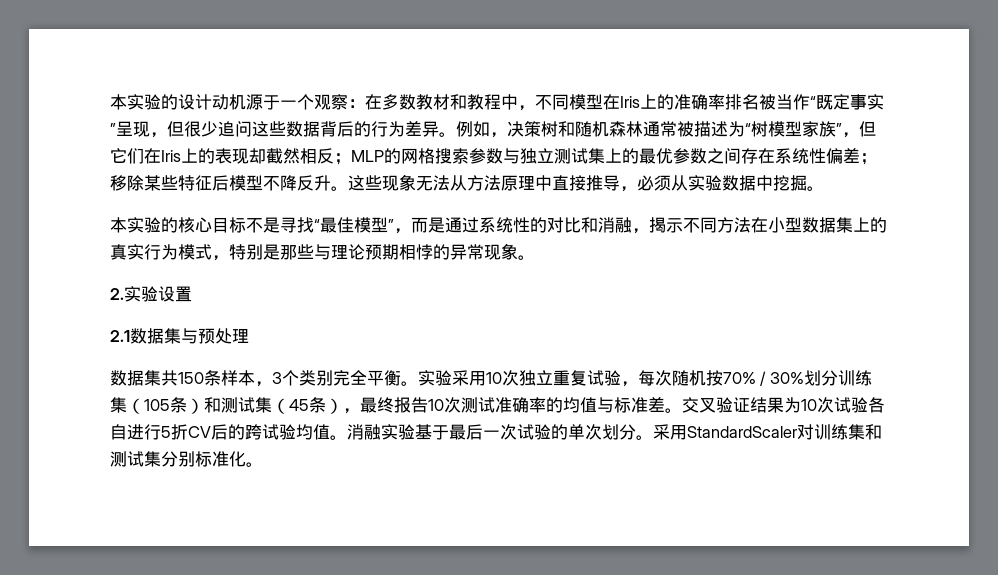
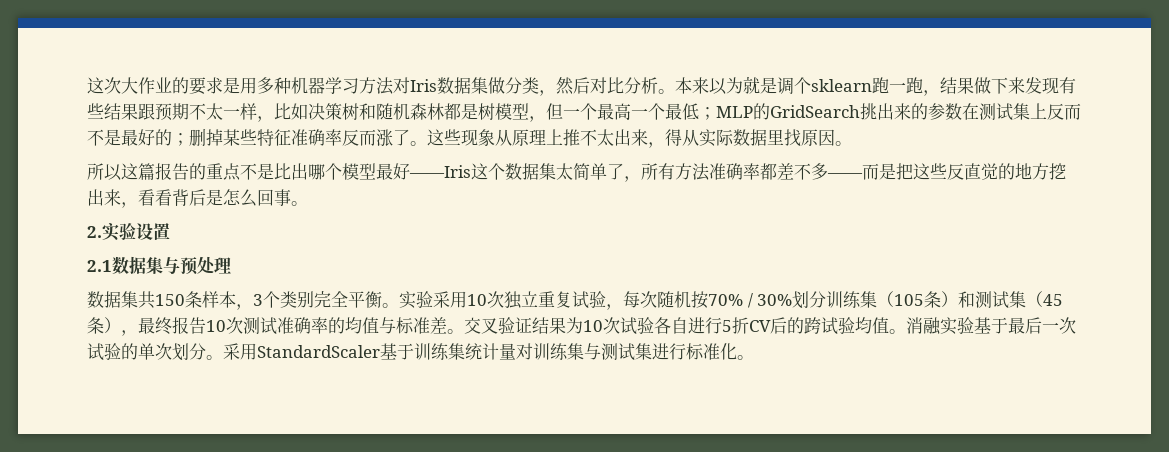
- 本实验的设计动机源于一个观察：在多数教材和教程中，不同模型在Iris上的准确率排名被当作“既定事实”呈现，但很少追问这些数据背后的行为差异。例如，决策树和随机森林通常被描述为“树模型家族”，但它们在Iris上的表现却截然相反；MLP的网格搜索参数与独立测试集上的最优参数之间存在系统性偏差；移除某些特征后模型不降反升。这些现象无法从方法原理中直接推导，必须从实验数据中挖掘。
- 本实验的核心目标不是寻找“最佳模型”，而是通过系统性的对比和消融，揭示不同方法在小型数据集上的真实行为模式，特别是那些与理论预期相悖的异常现象。
+ 这次大作业的要求是用多种机器学习方法对Iris数据集做分类，然后对比分析。本来以为就是调个sklearn跑一跑，结果做下来发现有些结果跟预期不太一样，比如决策树和随机森林都是树模型，但一个最高一个最低；MLP的GridSearch挑出来的参数在测试集上反而不是最好的；删掉某些特征准确率反而涨了。这些现象从原理上推不太出来，得从实际数据里找原因。
+ 所以这篇报告的重点不是比出哪个模型最好——Iris这个数据集太简单了，所有方法准确率都差不多——而是把这些反直觉的地方挖出来，看看背后是怎么回事。
- 采用StandardScaler对训练集和测试集分别标准化。
+ 采用StandardScaler基于训练集统计量对训练集与测试集进行标准化。

